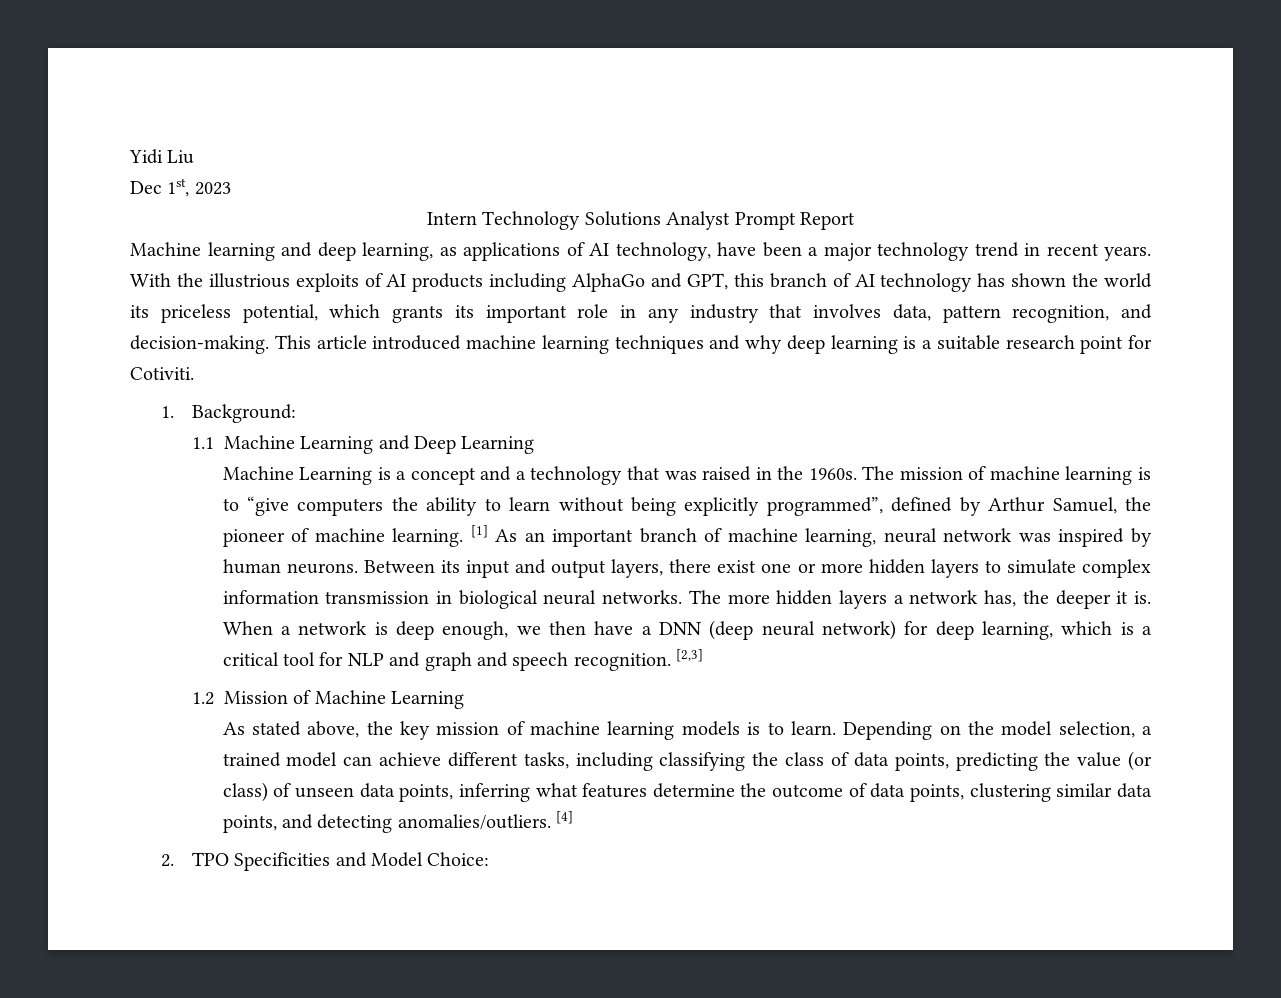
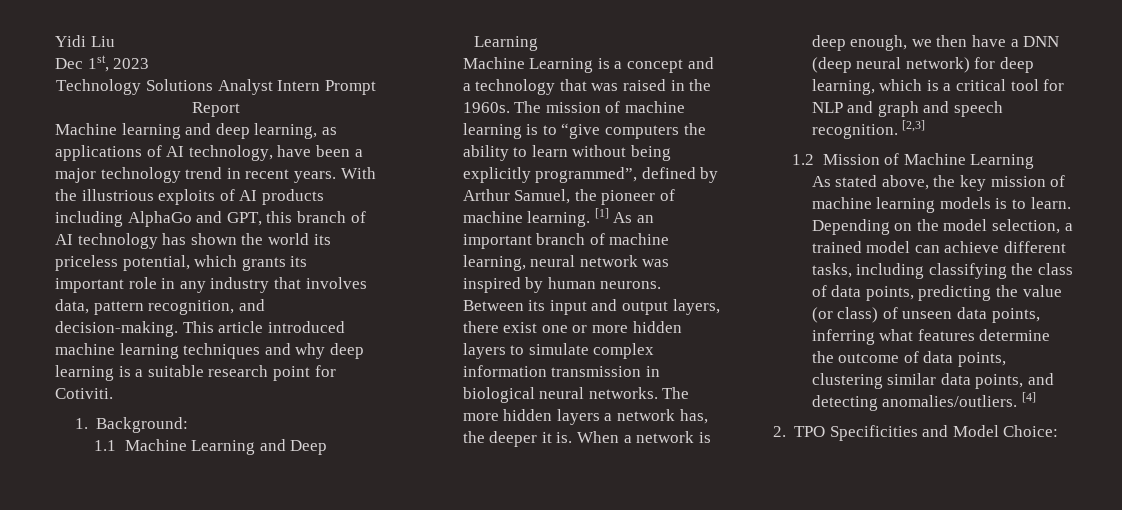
- Intern Technology Solutions Analyst Prompt Report
+ Technology Solutions Analyst Intern Prompt Report

